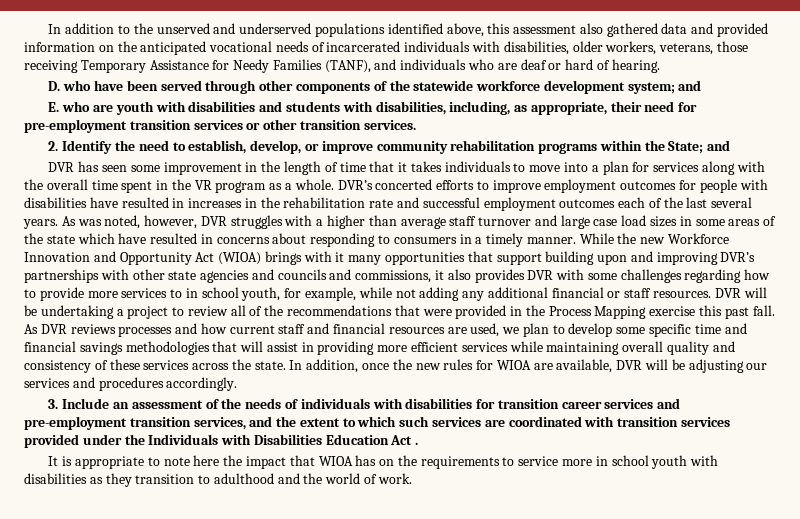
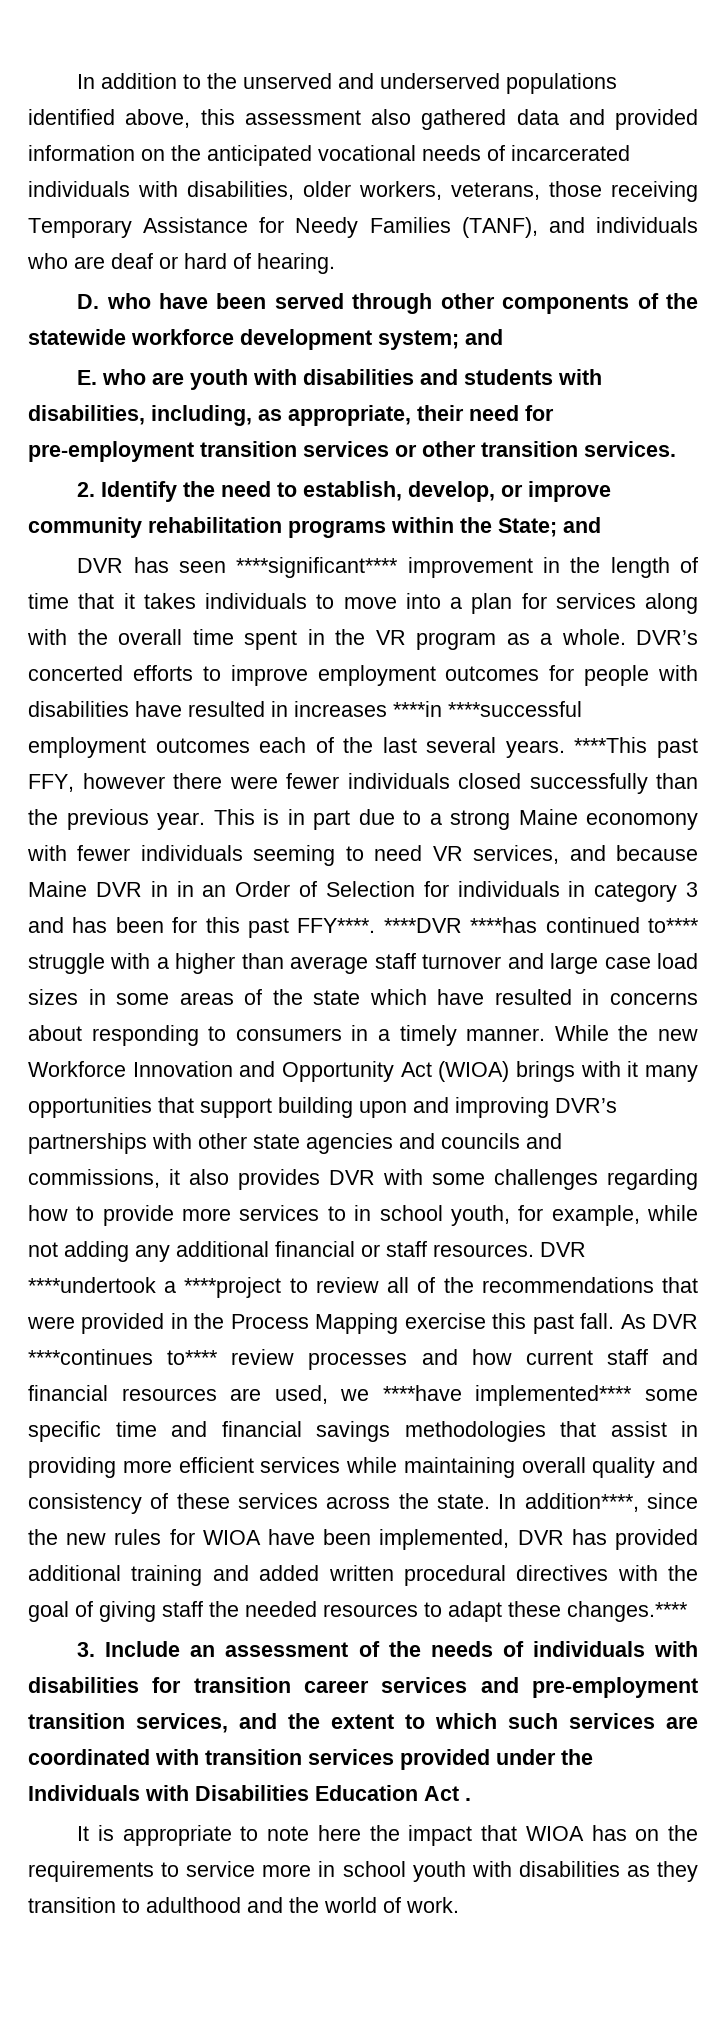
- DVR has seen some improvement in the length of time that it takes individuals to move into a plan for services along with the overall time spent in the VR program as a whole.
+ DVR has seen ****significant**** improvement in the length of time that it takes individuals to move into a plan for services along with the overall time spent in the VR program as a whole.
- DVR’s concerted efforts to improve employment outcomes for people with disabilities have resulted in increases in the rehabilitation rate and successful employment outcomes each of the last several years.
+ DVR’s concerted efforts to improve employment outcomes for people with disabilities have resulted in increases ****in ****successful employment outcomes each of the last several years.
- As was noted, however, DVR struggles with a higher than average staff turnover and large case load sizes in some areas of the state which have resulted in concerns about responding to consumers in a timely manner.
+ ****This past FFY, however there were fewer individuals closed successfully than the previous year. This is in part due to a strong Maine economony with fewer individuals seeming to need VR services, and because Maine DVR in in an Order of Selection for individuals in category 3 and has been for this past FFY****. ****DVR ****has continued to**** struggle with a higher than average staff turnover and large case load sizes in some areas of the state which have resulted in concerns about responding to consumers in a timely manner.
- DVR will be undertaking a project to review all of the recommendations that were provided in the Process Mapping exercise this past fall.
+ DVR ****undertook a ****project to review all of the recommendations that were provided in the Process Mapping exercise this past fall.
- As DVR reviews processes and how current staff and financial resources are used, we plan to develop some specific time and financial savings methodologies that will assist in providing more efficient services while maintaining overall quality and consistency of these services across the state.
+ As DVR ****continues to**** review processes and how current staff and financial resources are used, we ****have implemented**** some specific time and financial savings methodologies that assist in providing more efficient services while maintaining overall quality and consistency of these services across the state.
- In addition, once the new rules for WIOA are available, DVR will be adjusting our services and procedures accordingly.
+ In addition****, since the new rules for WIOA have been implemented, DVR has provided additional training and added written procedural directives with the goal of giving staff the needed resources to adapt these changes.****

